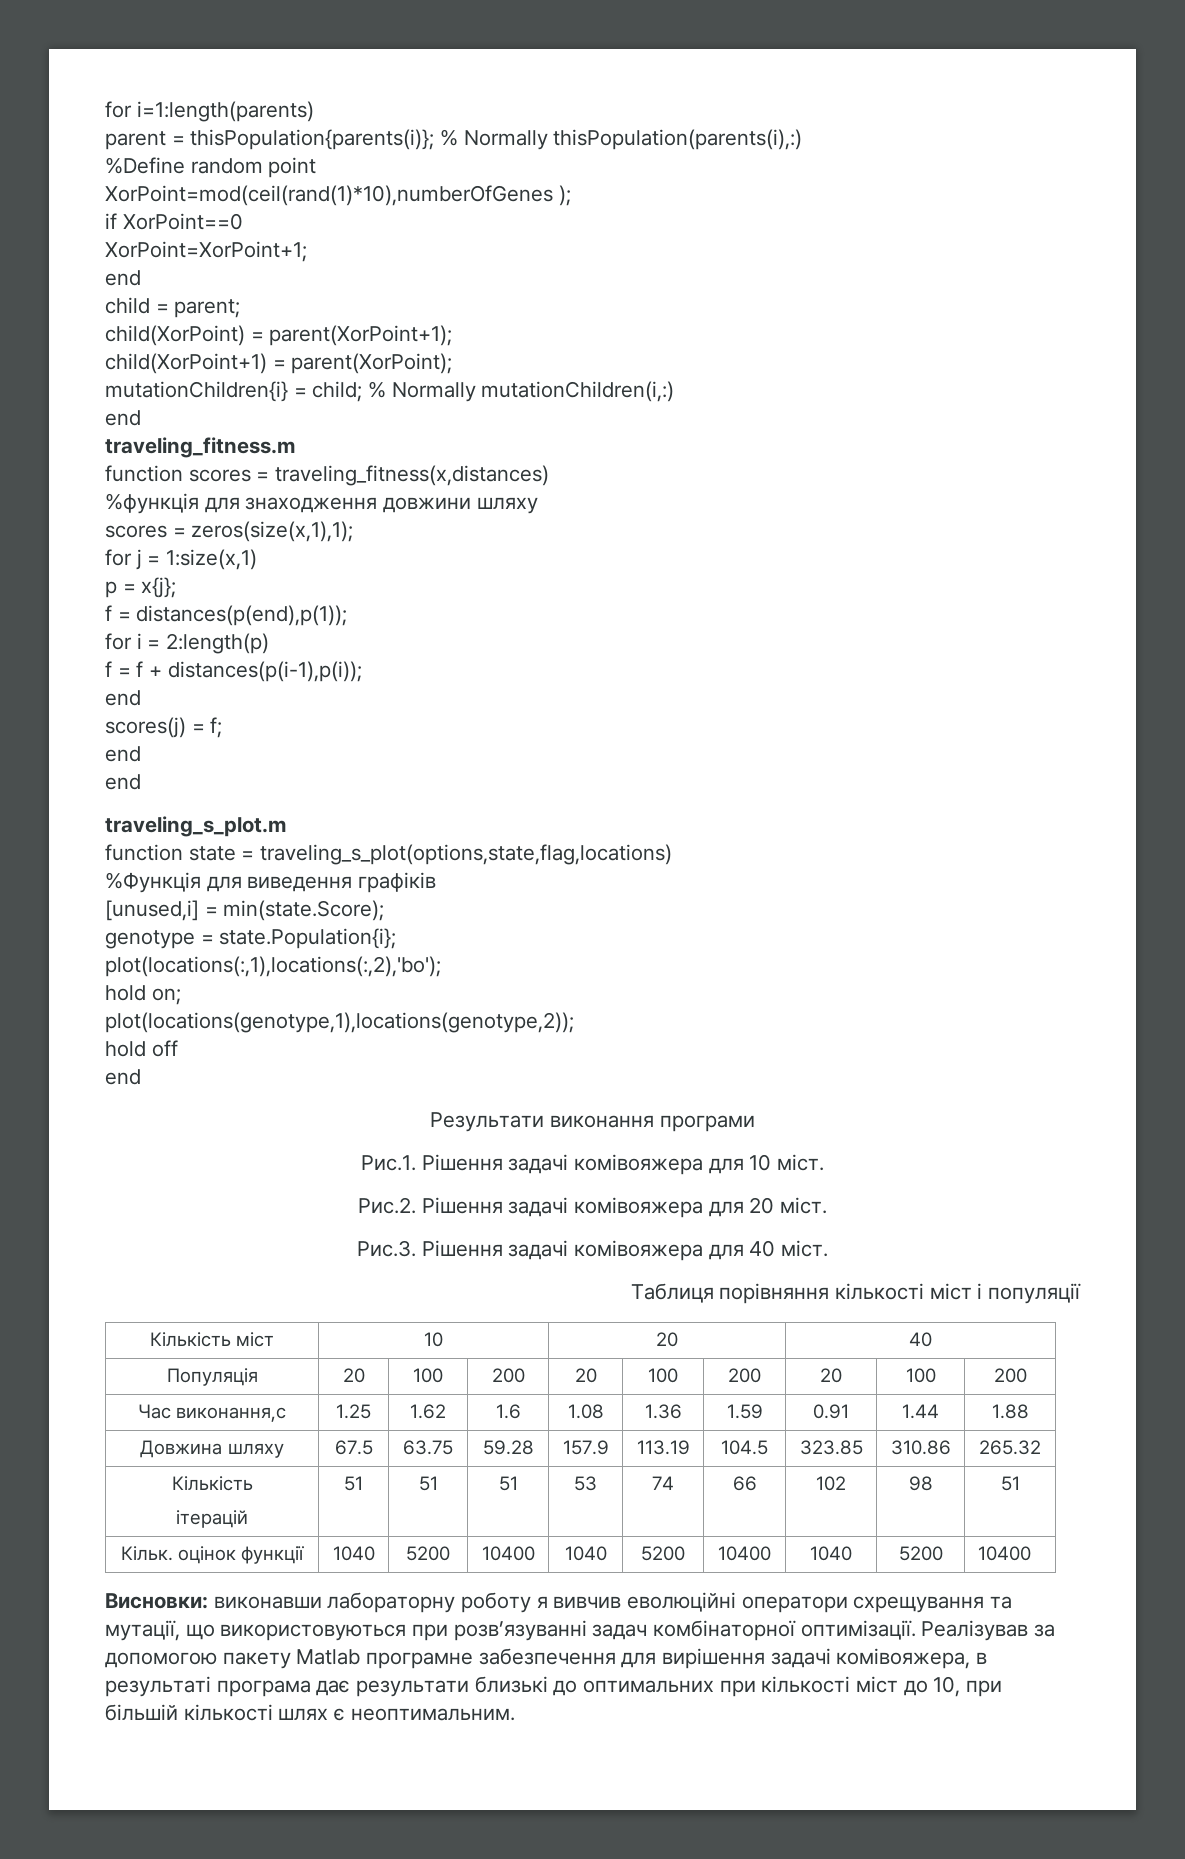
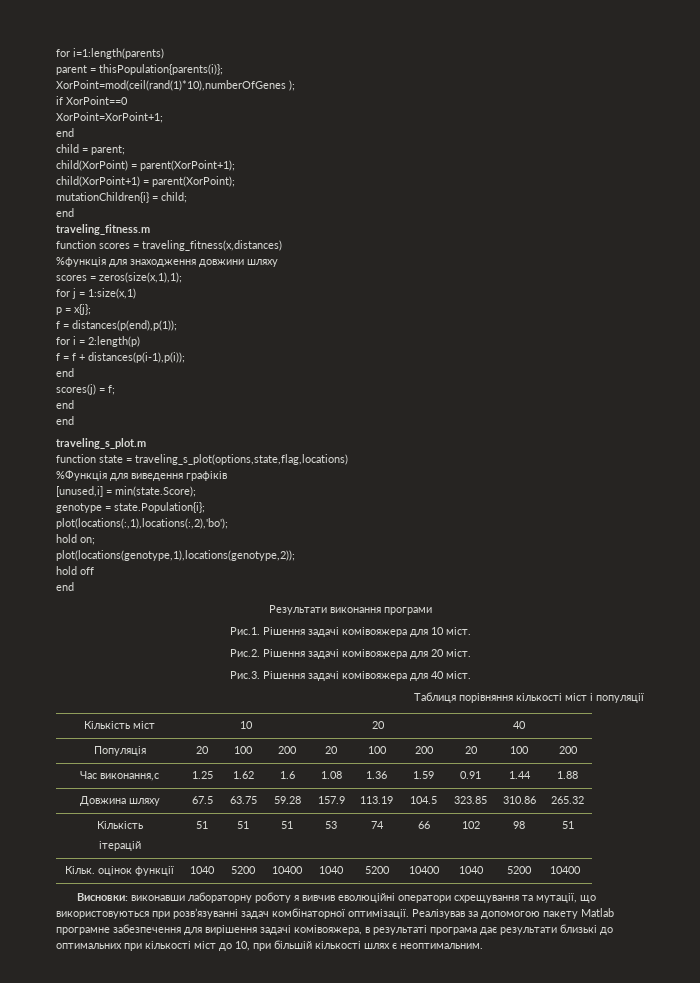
- parent = thisPopulation{parents(i)}; % Normally thisPopulation(parents(i),:)
- %Define random point
+ parent = thisPopulation{parents(i)};
- mutationChildren{i} = child; % Normally mutationChildren(i,:)
+ mutationChildren{i} = child;

